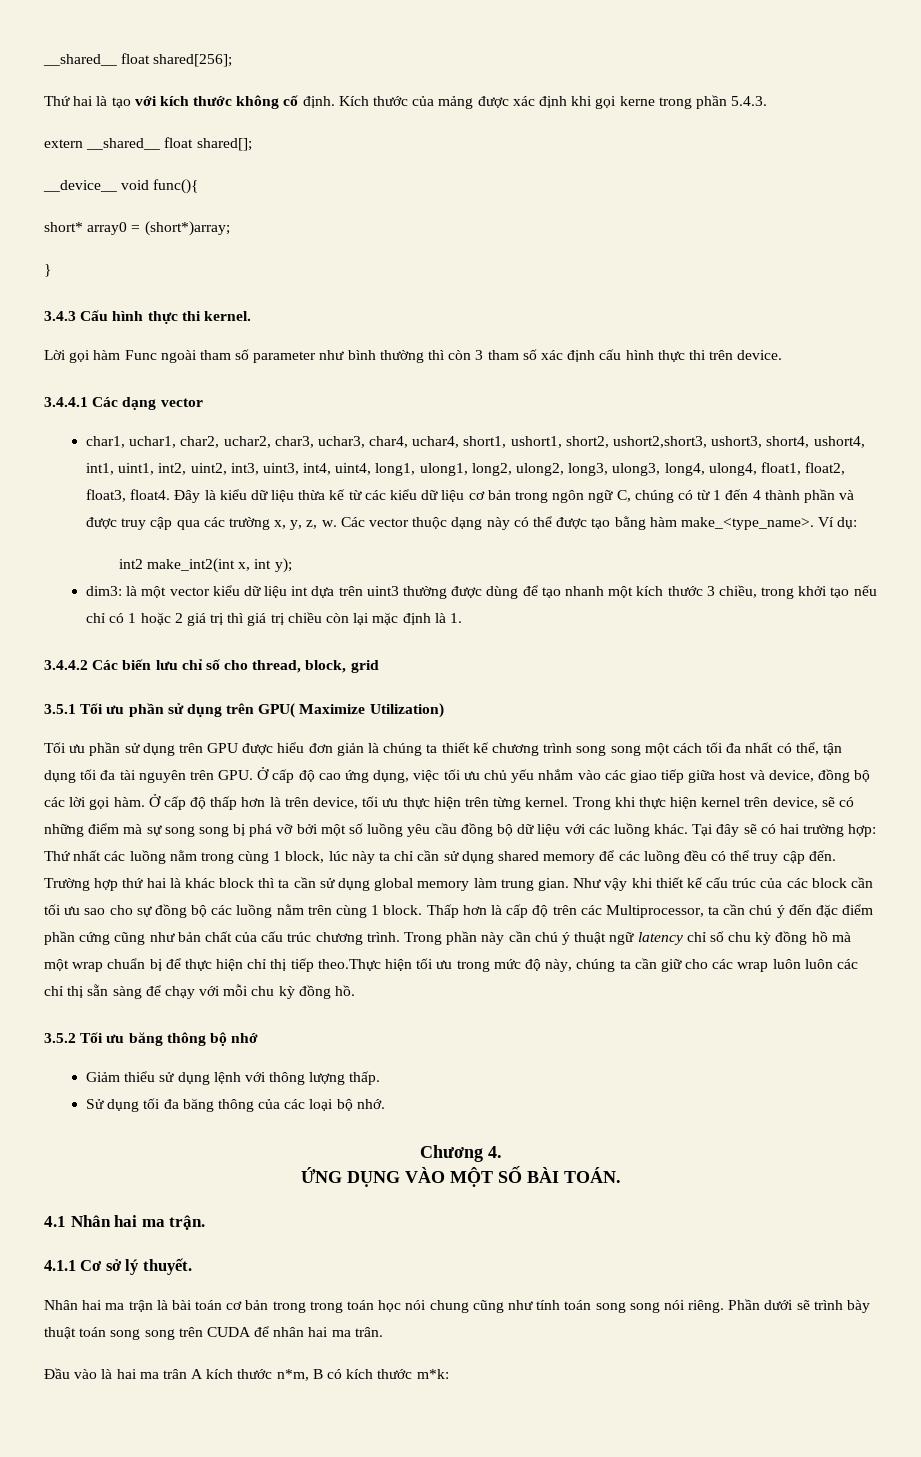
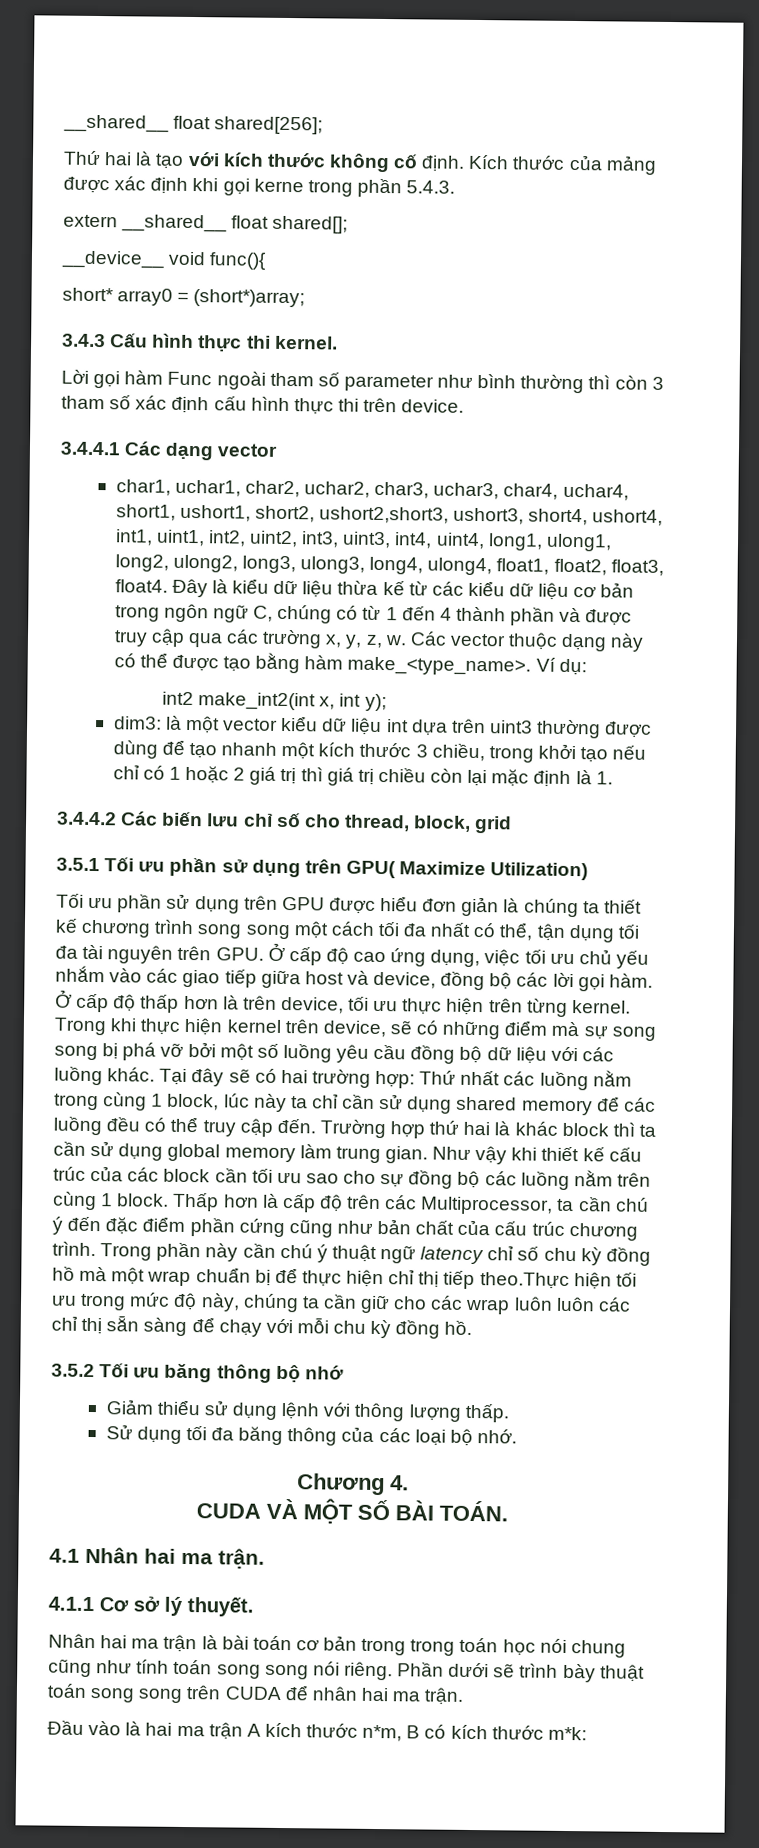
- }
- ỨNG DỤNG VÀO MỘT SỐ BÀI TOÁN.
+ CUDA VÀ MỘT SỐ BÀI TOÁN.
- Phần dưới sẽ trình bày thuật toán song song trên CUDA để nhân hai ma trân.
+ Phần dưới sẽ trình bày thuật toán song song trên CUDA để nhân hai ma trận.
- Đầu vào là hai ma trân A kích thước n*m, B có kích thước m*k:
+ Đầu vào là hai ma trận A kích thước n*m, B có kích thước m*k:

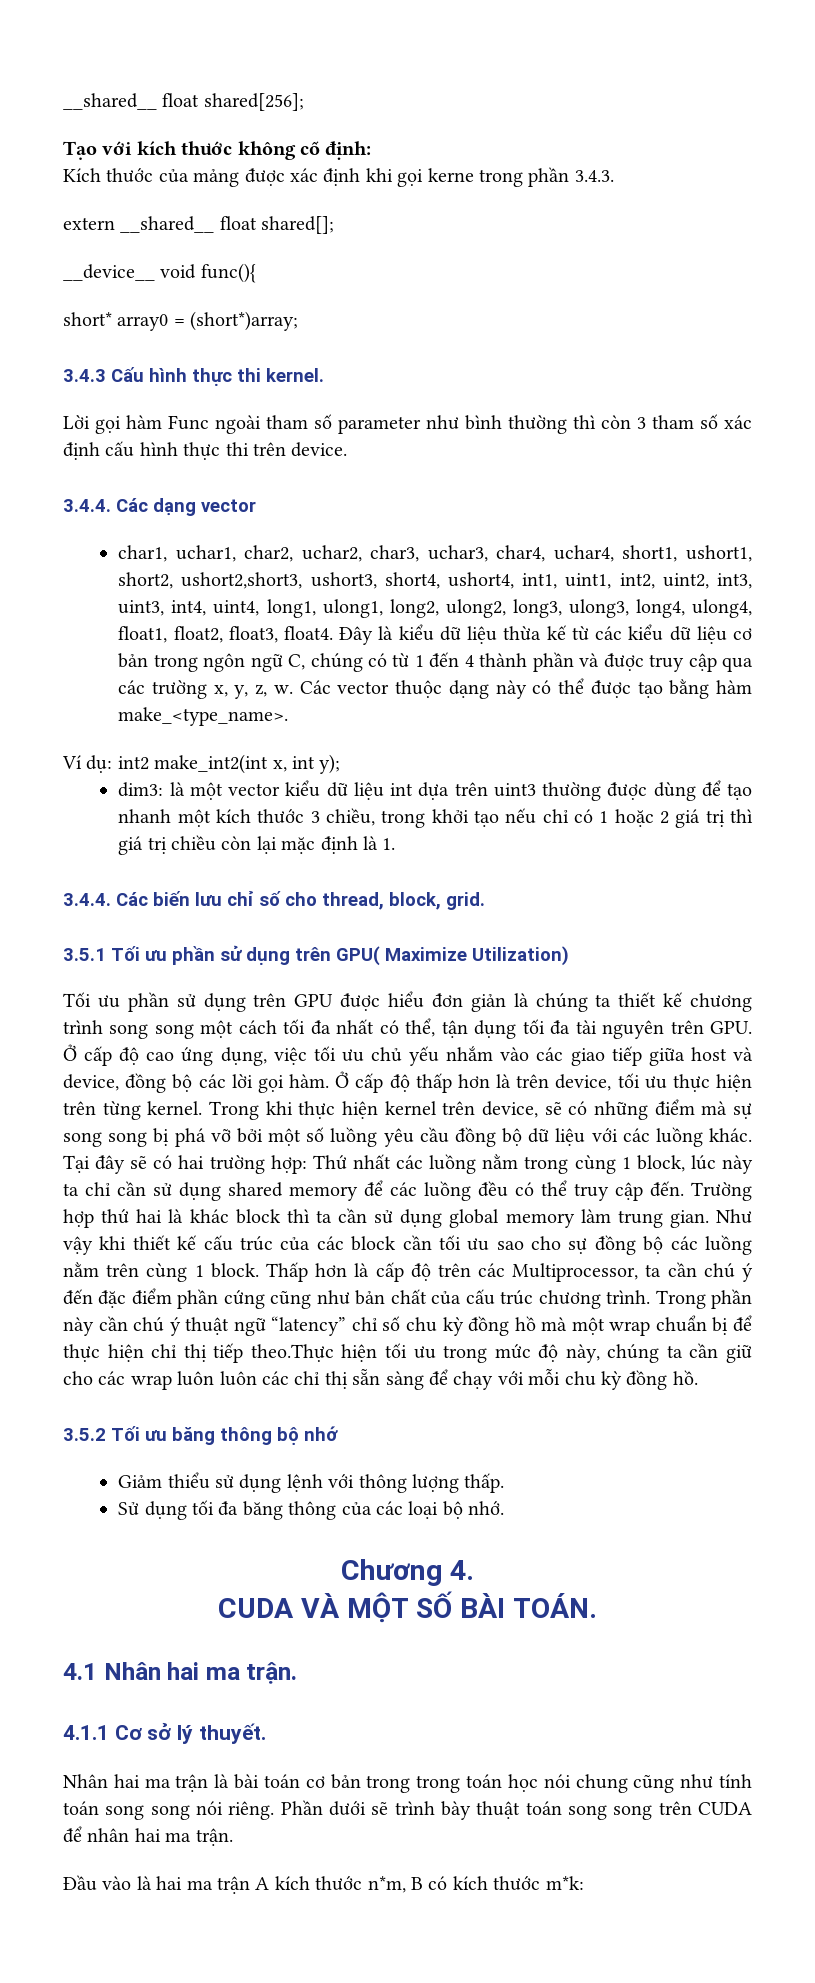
- Thứ hai là tạo với kích thước không cố định. Kích thước của mảng được xác định khi gọi kerne trong phần 5.4.3.
+ Tạo với kích thước không cố định:
+ Kích thước của mảng được xác định khi gọi kerne trong phần 3.4.3.
- 3.4.4.1 Các dạng vector
+ 3.4.4. Các dạng vector
- Các vector thuộc dạng này có thể được tạo bằng hàm make_<type_name>. Ví dụ:
- int2 make_int2(int x, int y);
+ Các vector thuộc dạng này có thể được tạo bằng hàm make_<type_name>.
+ Ví dụ: int2 make_int2(int x, int y);
- 3.4.4.2 Các biến lưu chỉ số cho thread, block, grid
+ 3.4.4. Các biến lưu chỉ số cho thread, block, grid.
- Trong phần này cần chú ý thuật ngữ latency chỉ số chu kỳ đồng hồ mà một wrap chuẩn bị để thực hiện chỉ thị tiếp theo.Thực hiện tối ưu trong mức độ này, chúng ta cần giữ cho các wrap luôn luôn các chỉ thị sẵn sàng để chạy với mỗi chu kỳ đồng hồ.
+ Trong phần này cần chú ý thuật ngữ “latency” chỉ số chu kỳ đồng hồ mà một wrap chuẩn bị để thực hiện chỉ thị tiếp theo.Thực hiện tối ưu trong mức độ này, chúng ta cần giữ cho các wrap luôn luôn các chỉ thị sẵn sàng để chạy với mỗi chu kỳ đồng hồ.

